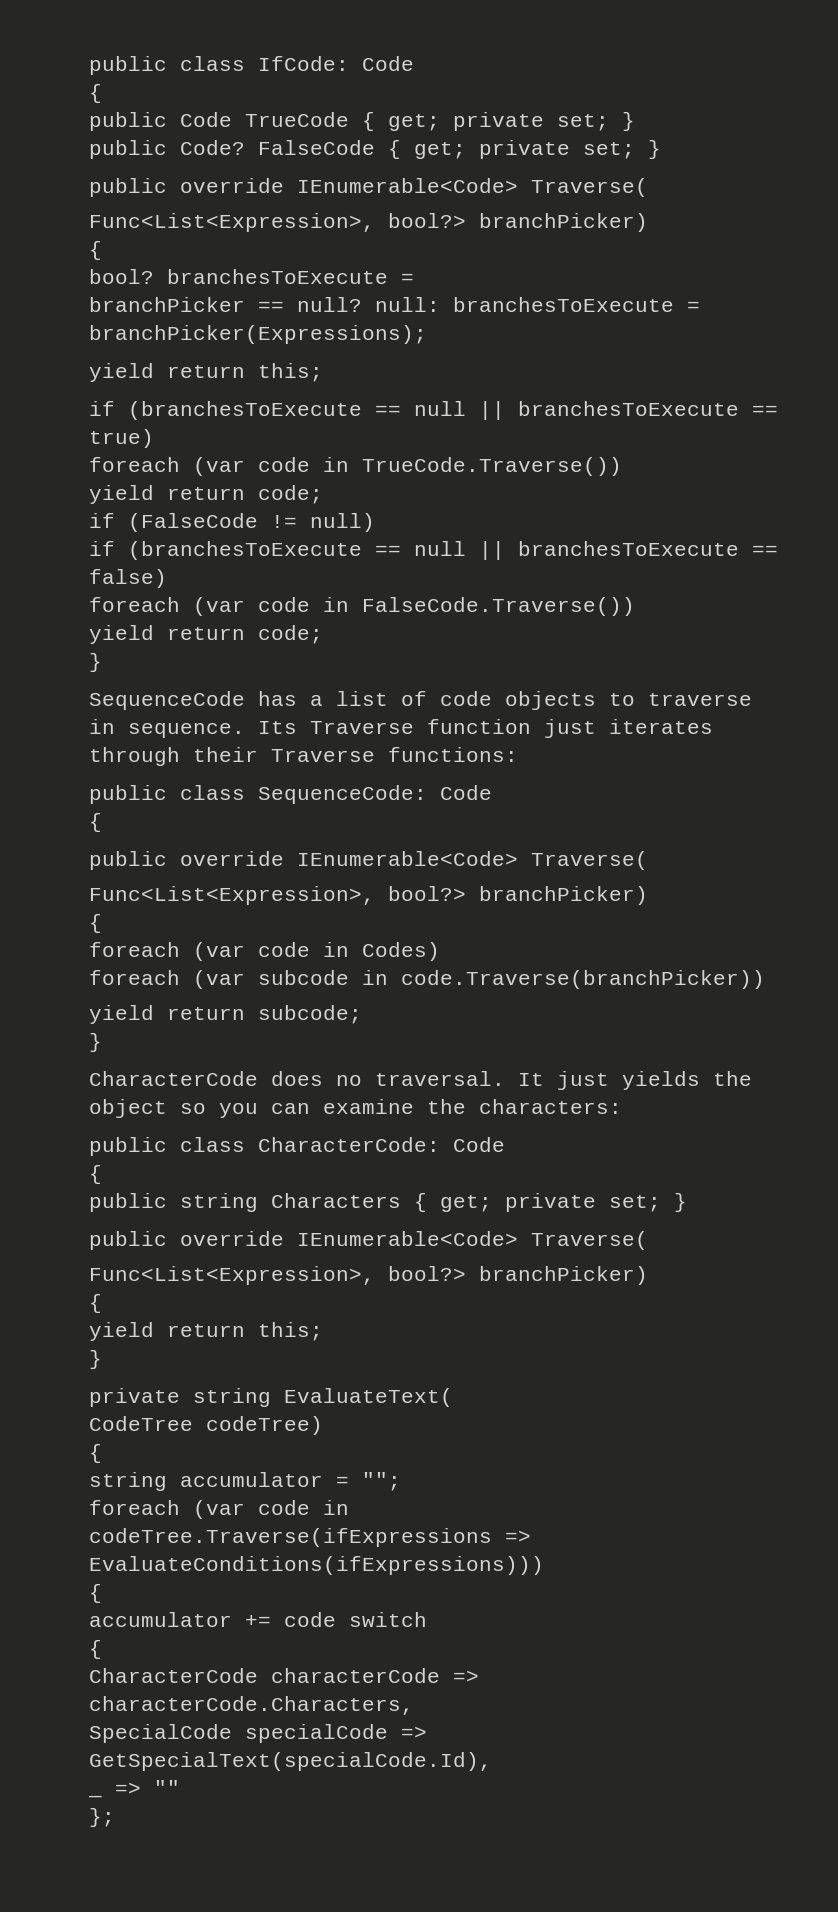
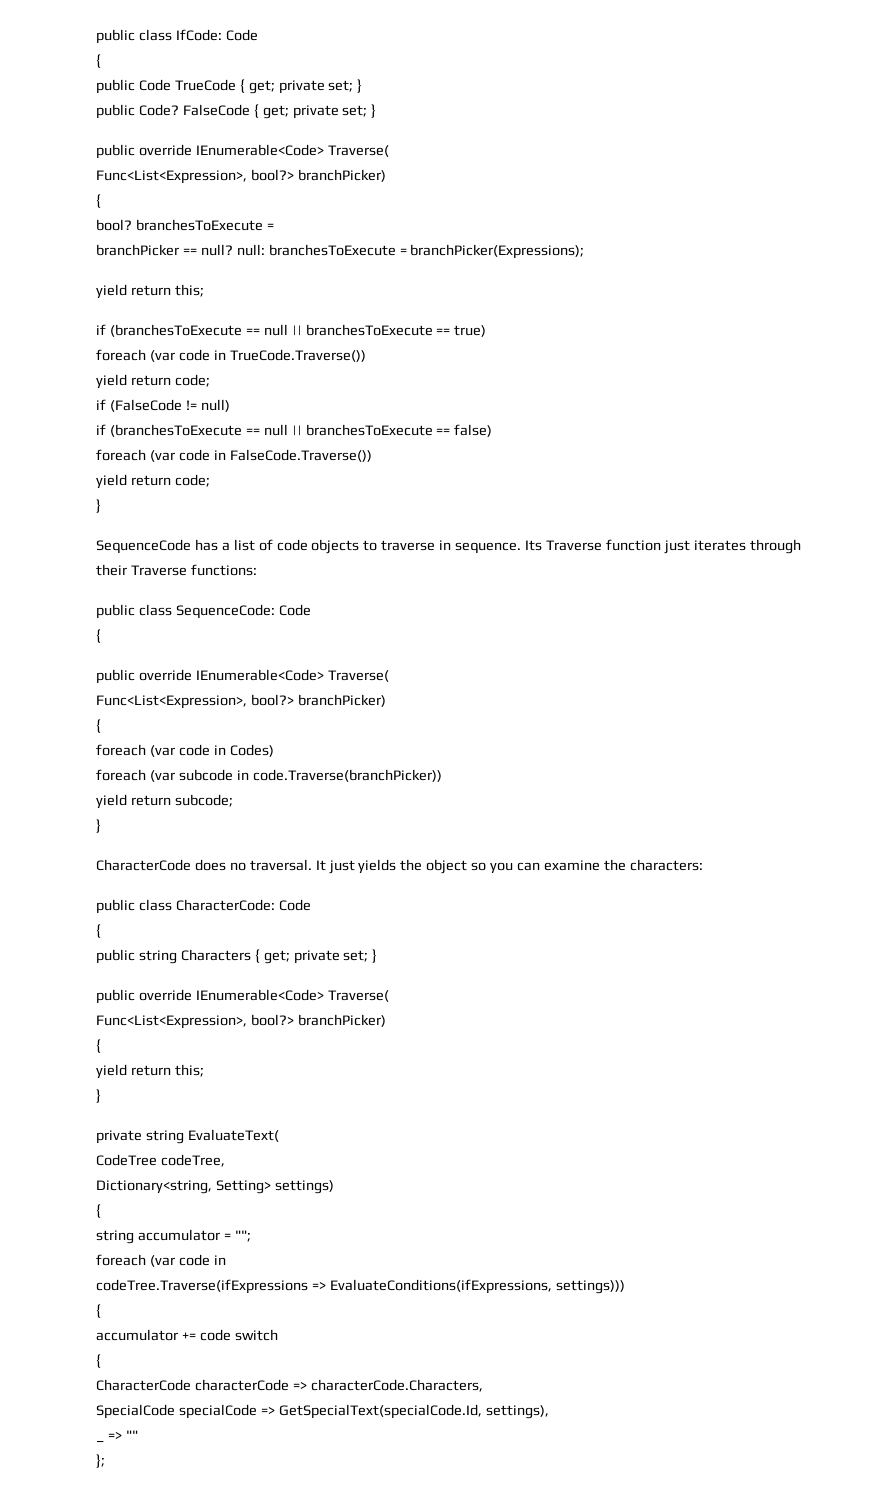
- CodeTree codeTree)
+ CodeTree codeTree,
+ Dictionary<string, Setting> settings)
- codeTree.Traverse(ifExpressions => EvaluateConditions(ifExpressions)))
+ codeTree.Traverse(ifExpressions => EvaluateConditions(ifExpressions, settings)))
- SpecialCode specialCode => GetSpecialText(specialCode.Id),
+ SpecialCode specialCode => GetSpecialText(specialCode.Id, settings),

